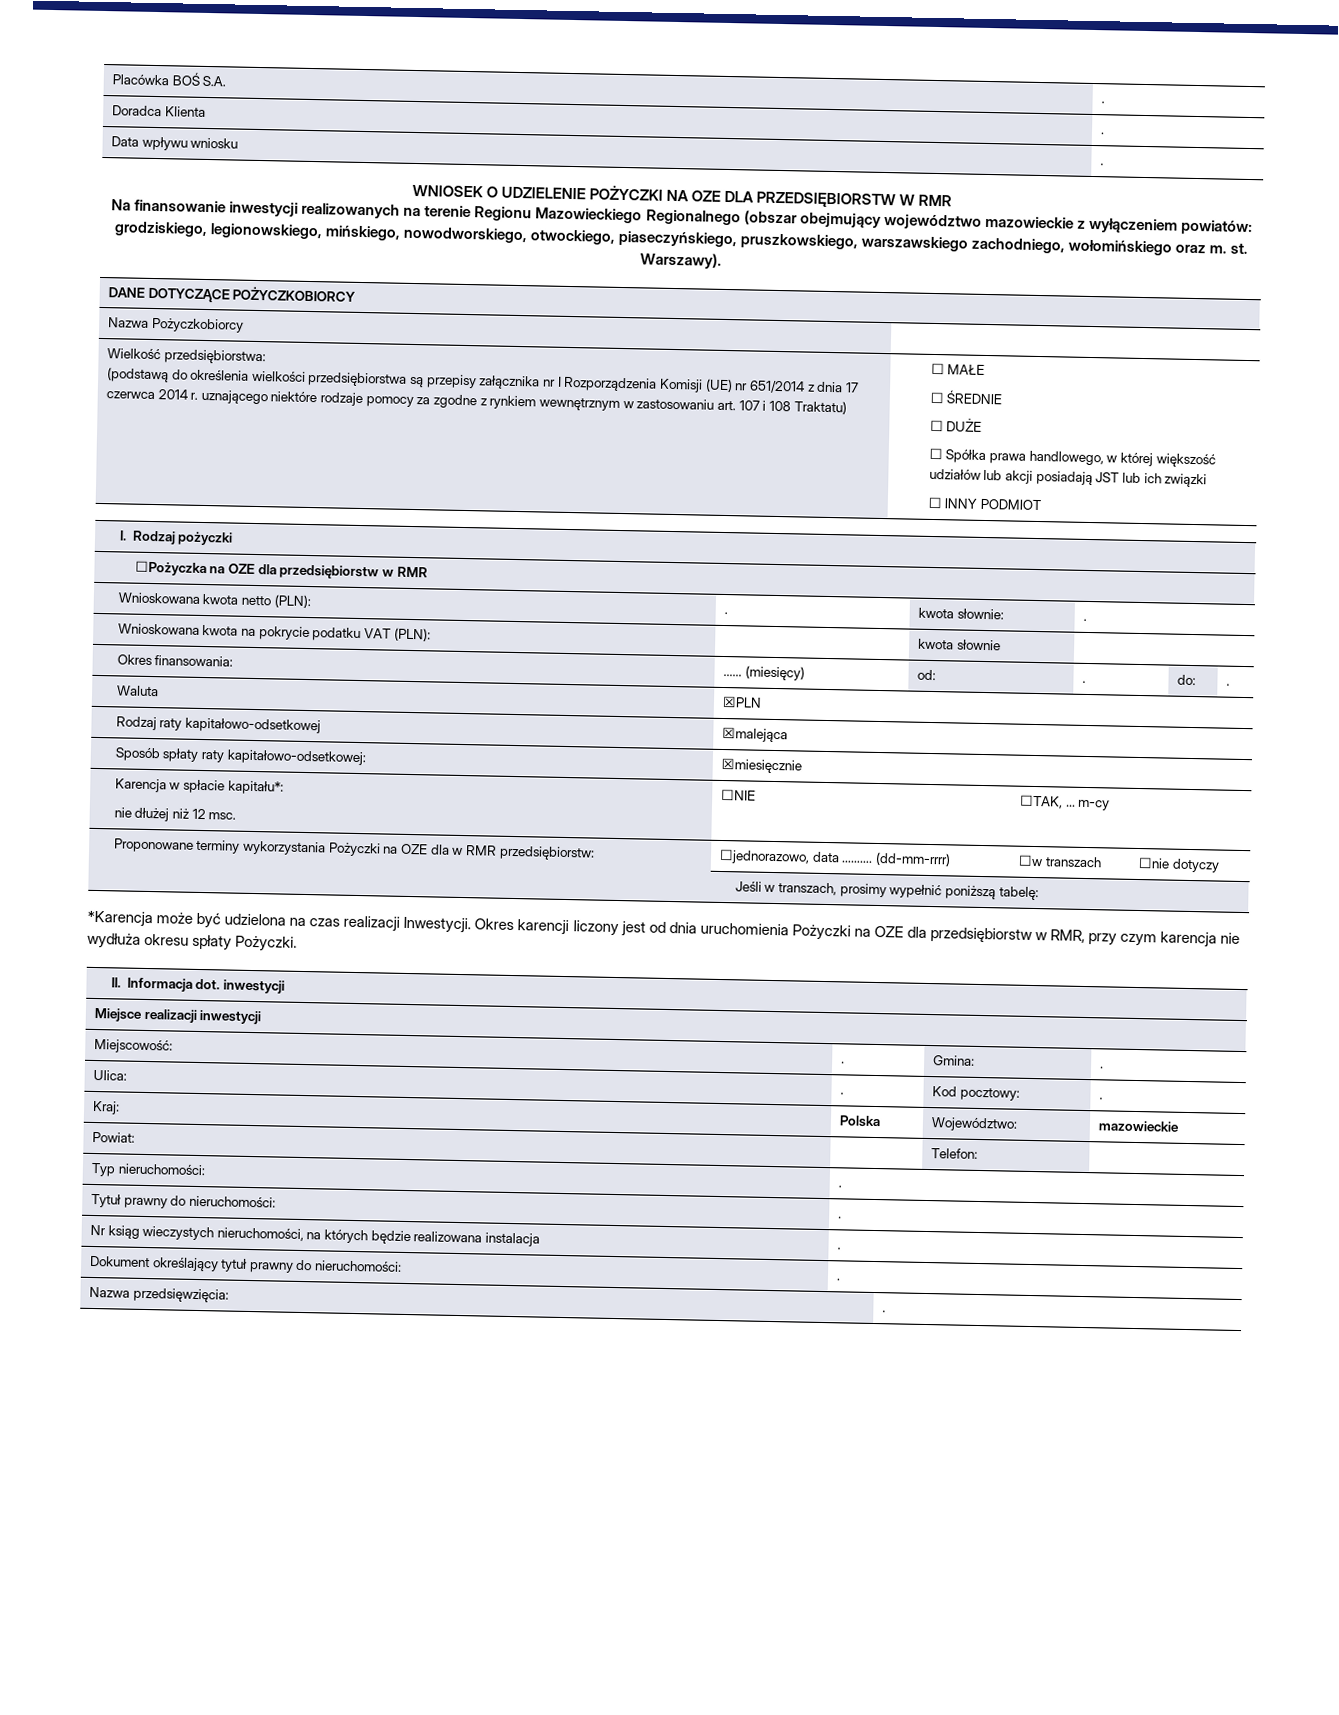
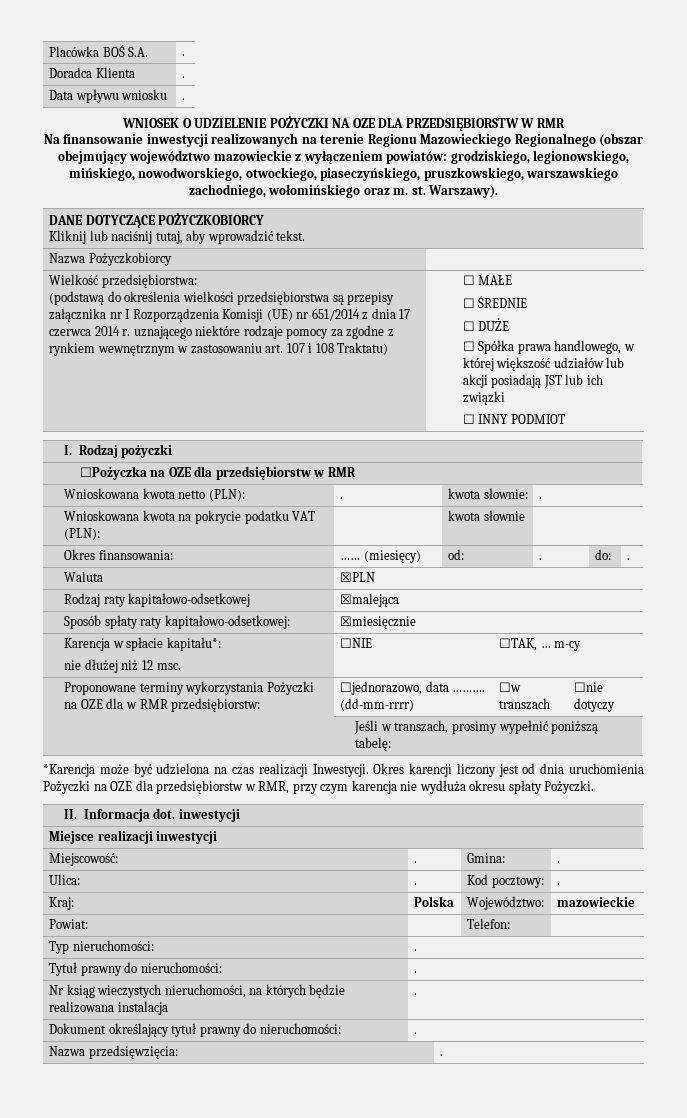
  DANE DOTYCZĄCE POŻYCZKOBIORCY
+ Kliknij lub naciśnij tutaj, aby wprowadzić tekst.

